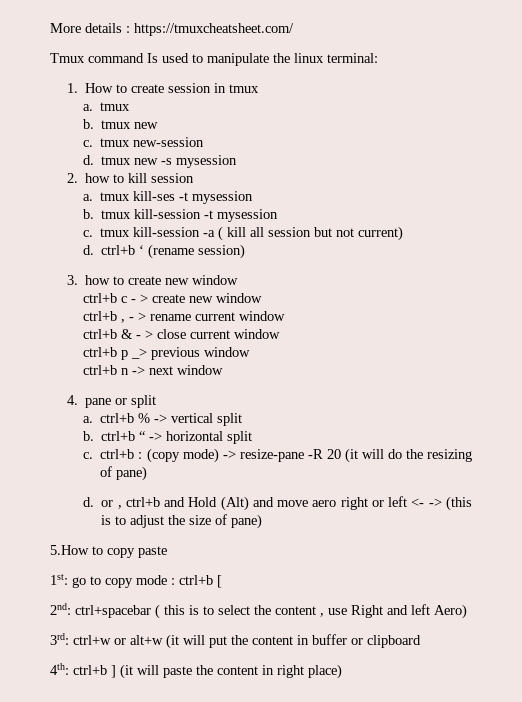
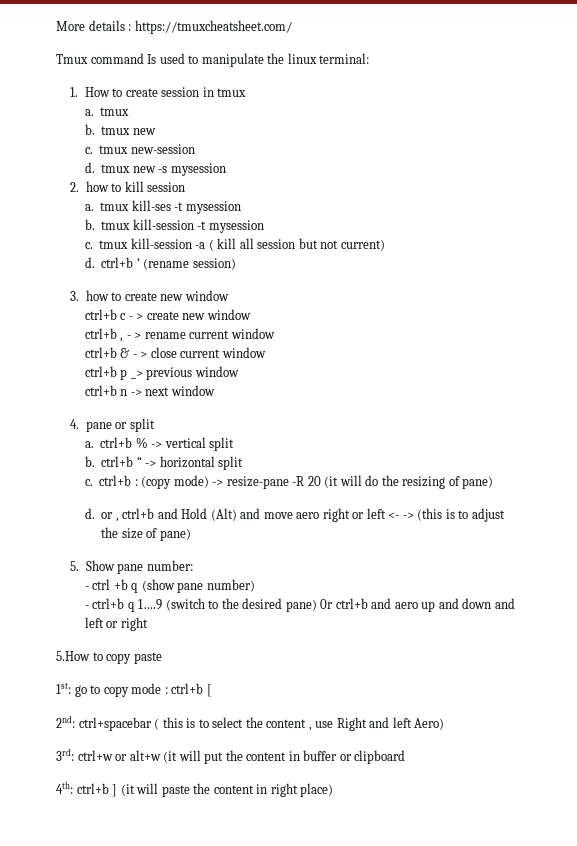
+ 5. Show pane number:
+ - ctrl +b q (show pane number)
+ - ctrl+b q 1….9 (switch to the desired pane) 0r ctrl+b and aero up and down and left or right

